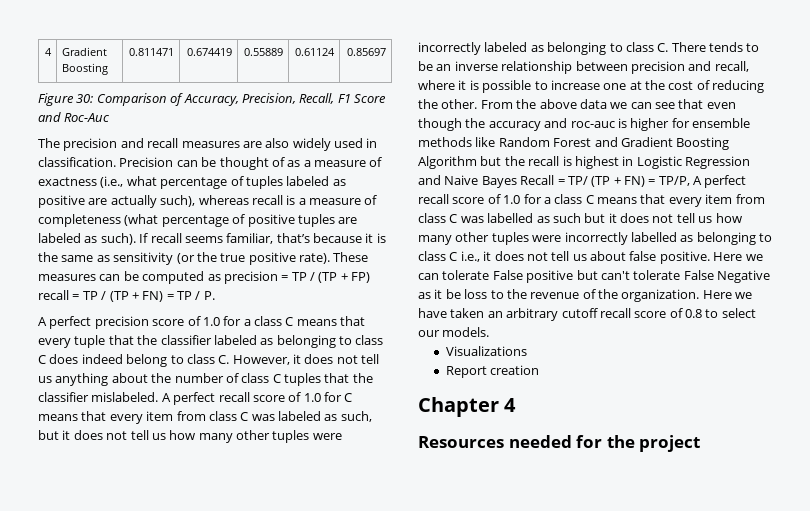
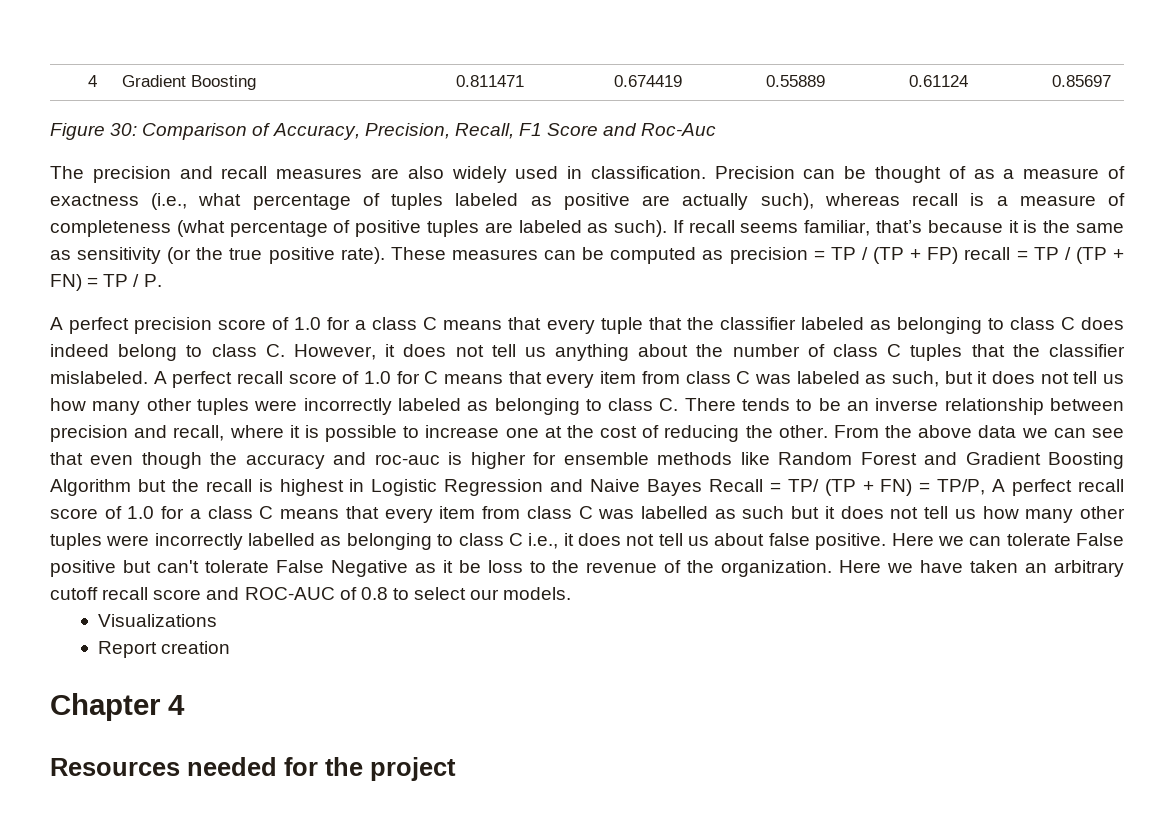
- Here we have taken an arbitrary cutoff recall score of 0.8 to select our models.
+ Here we have taken an arbitrary cutoff recall score and ROC-AUC of 0.8 to select our models.

